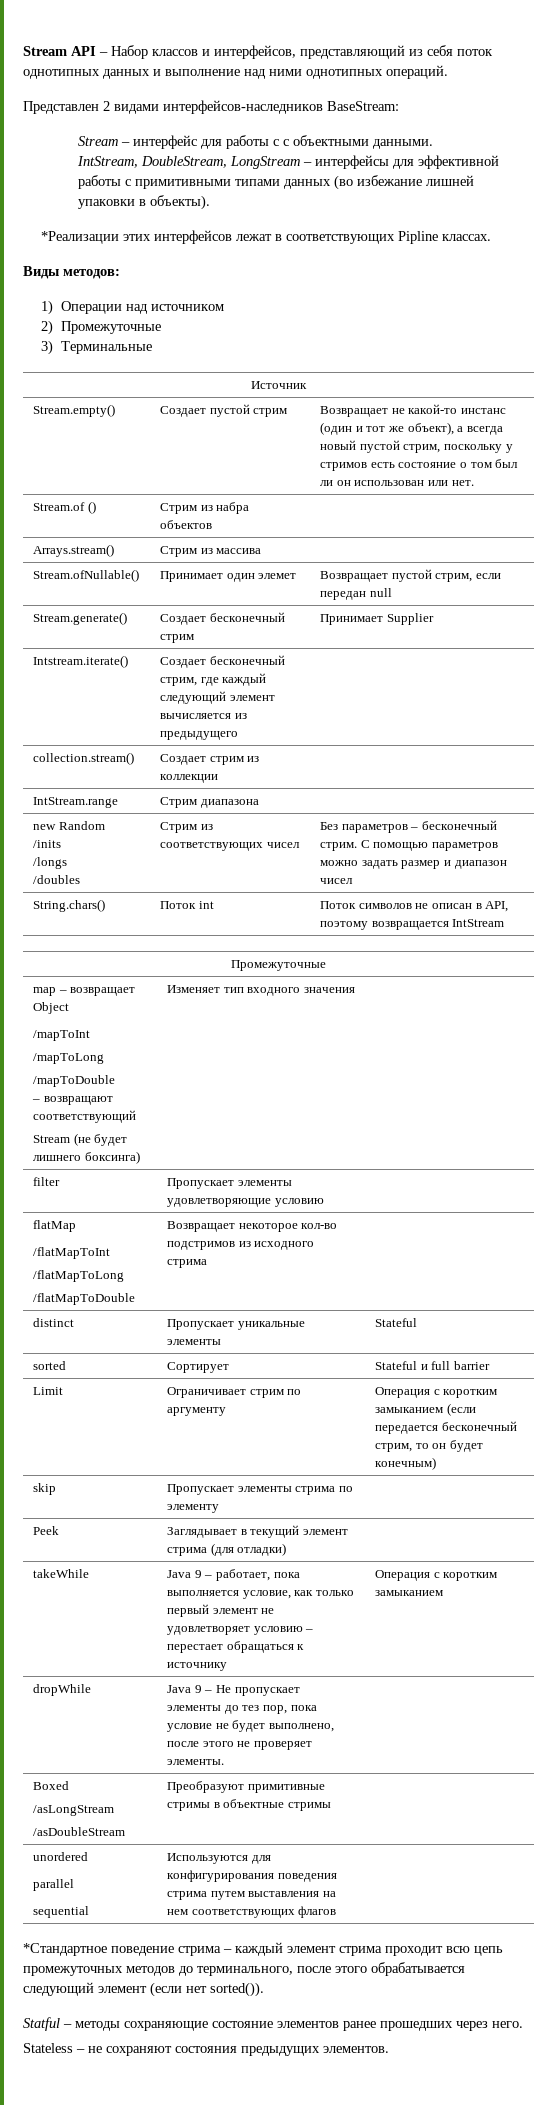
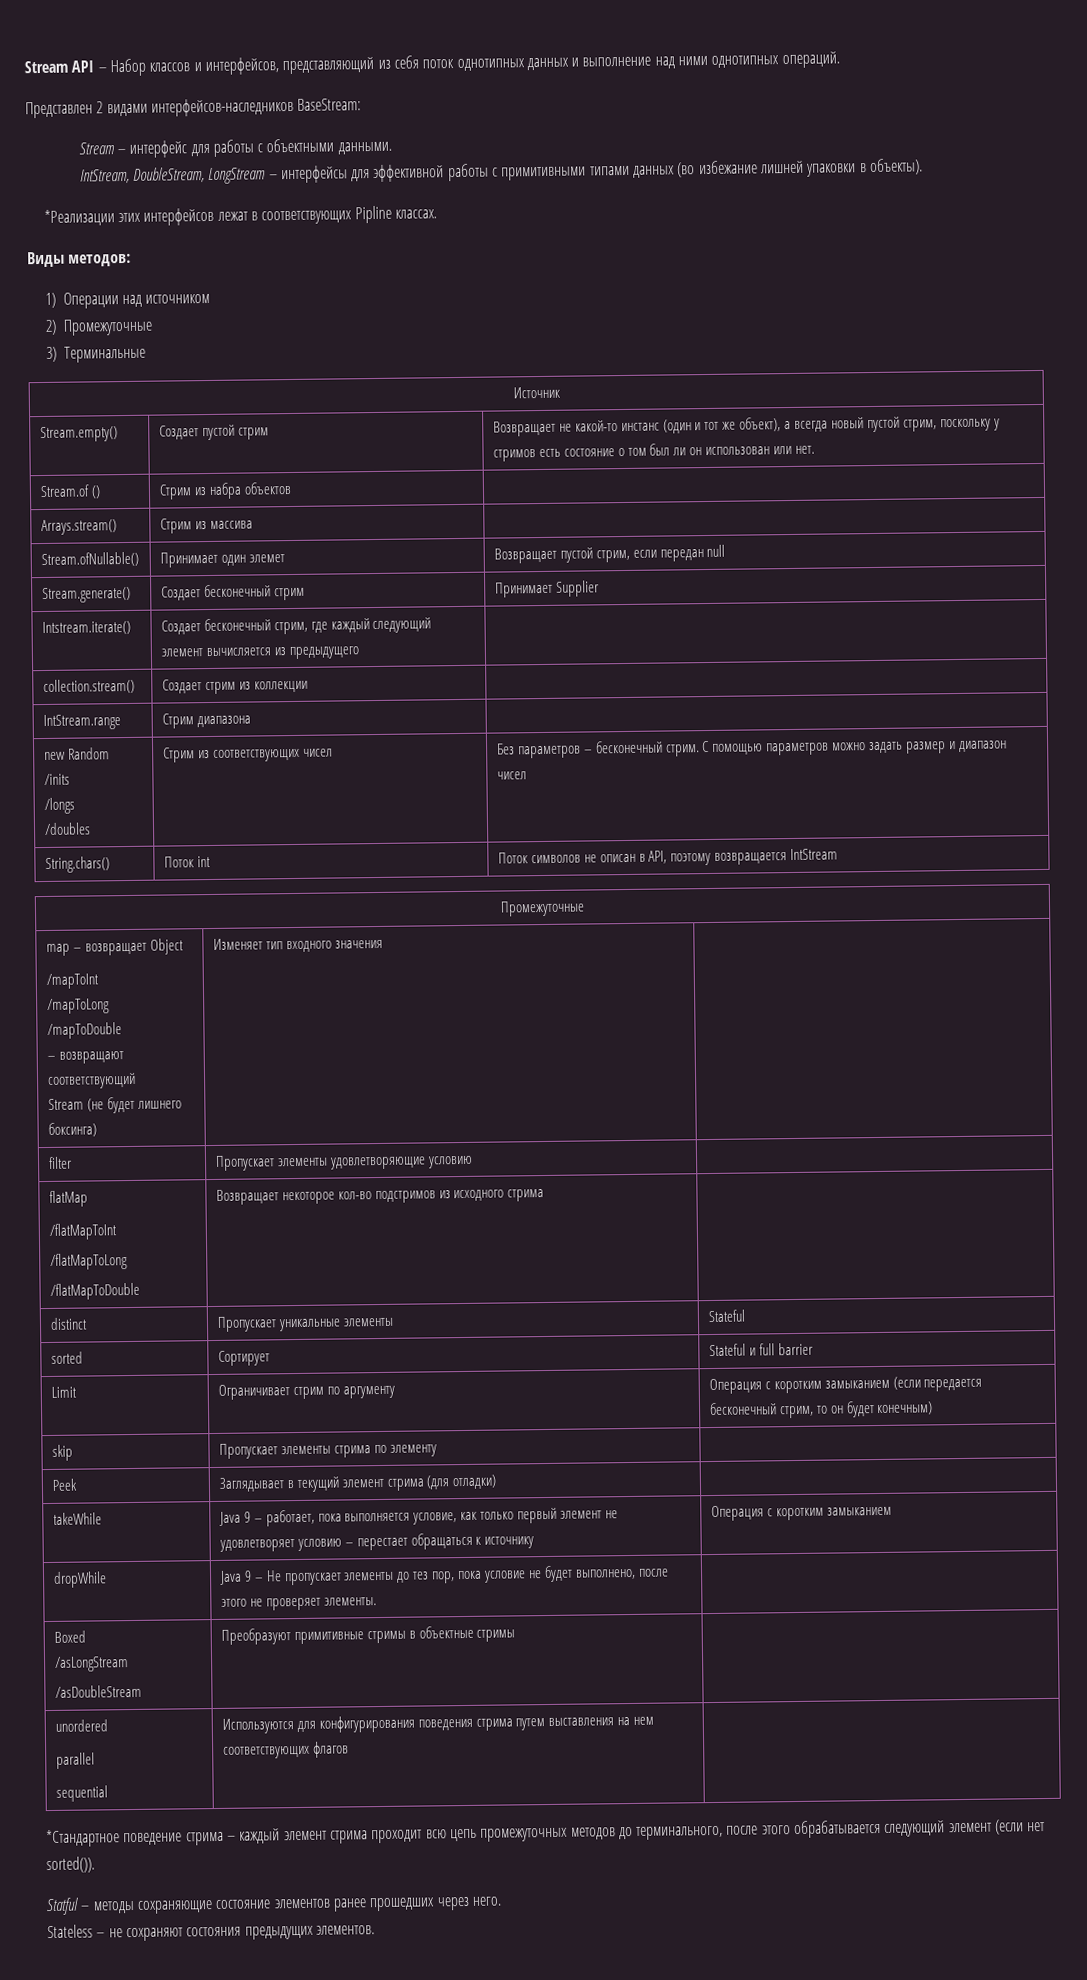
- Stream – интерфейс для работы с с объектными данными.
+ Stream – интерфейс для работы с объектными данными.

